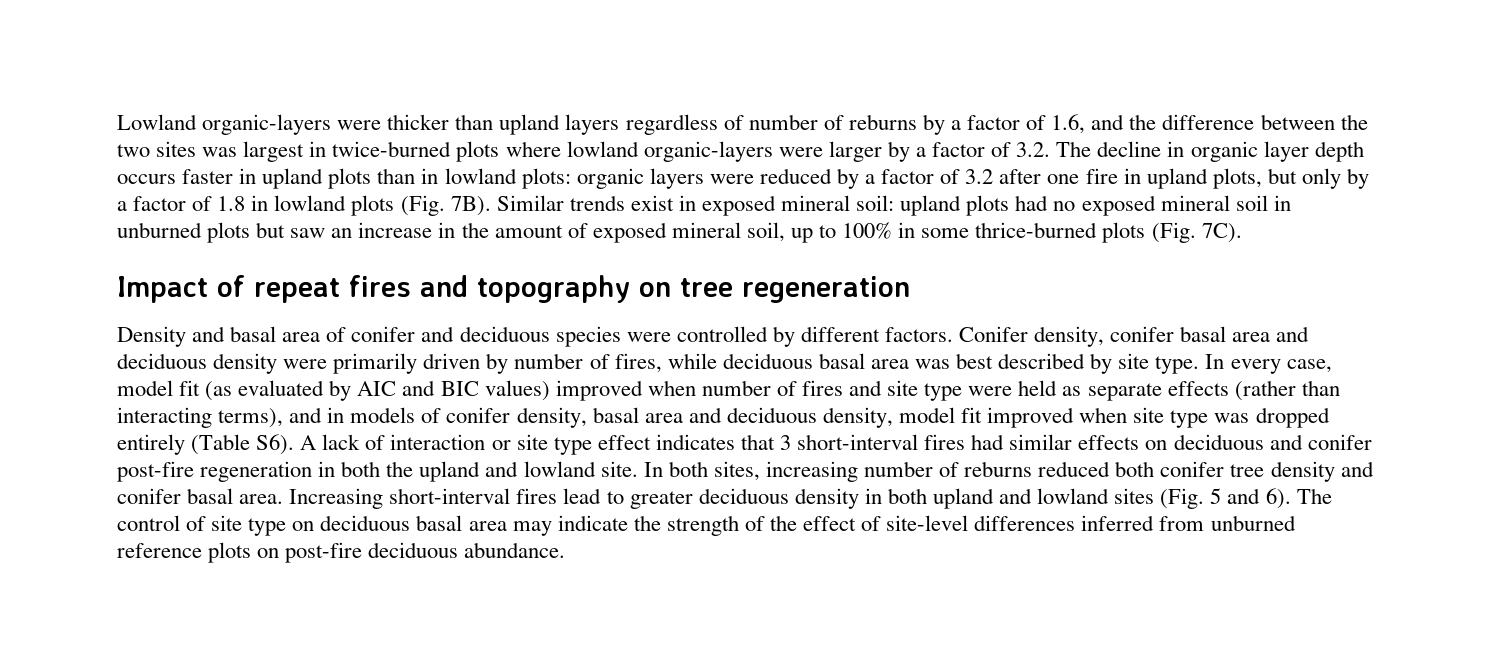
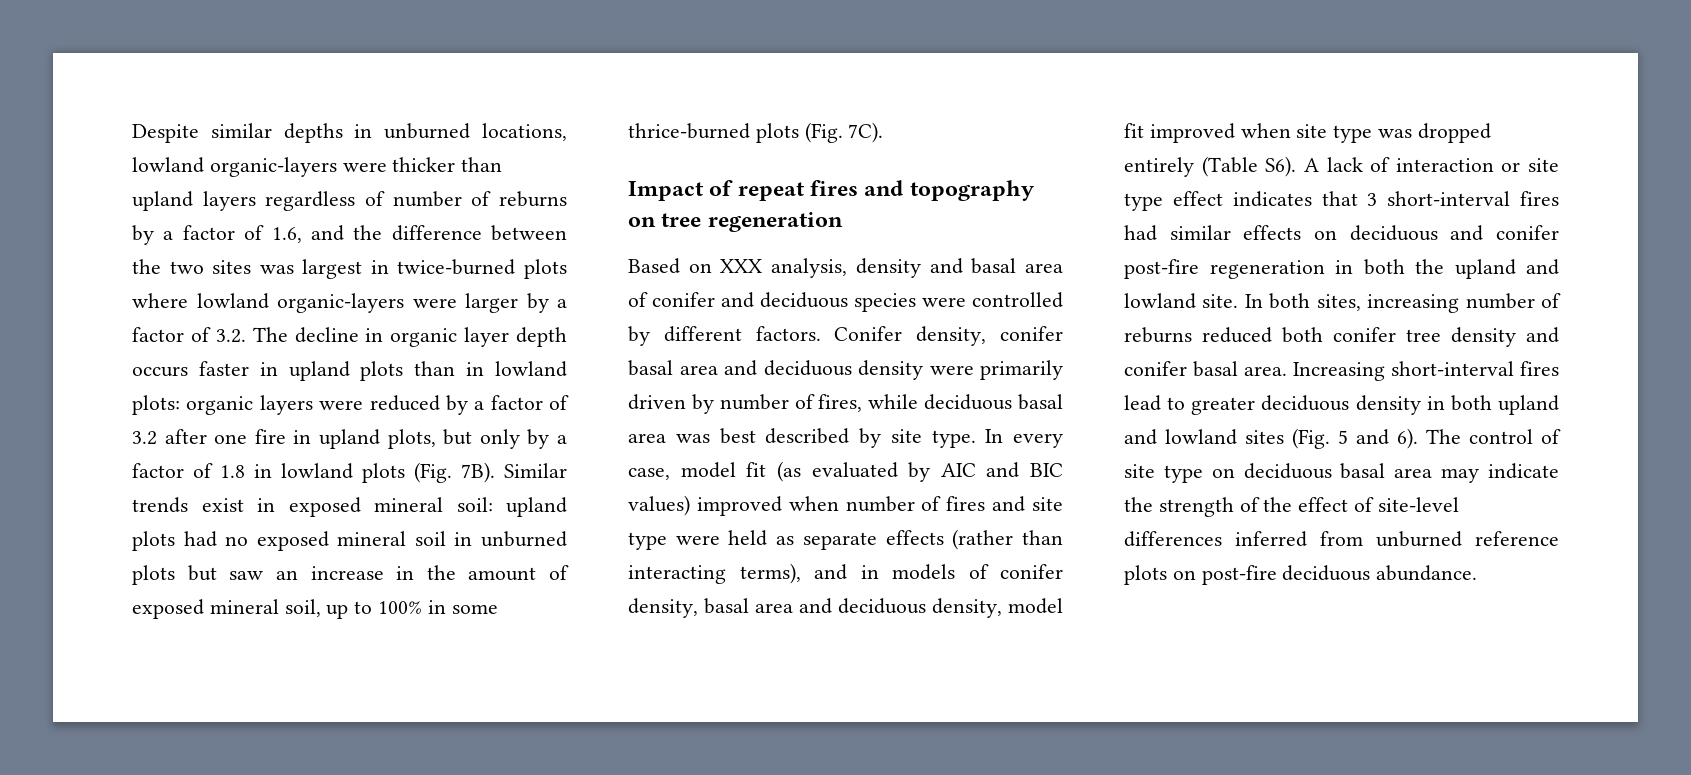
- Lowland organic-layers were thicker than upland layers regardless of number of reburns by a factor of 1.6, and the difference between the two sites was largest in twice-burned plots where lowland organic-layers were larger by a factor of 3.2. The decline in organic layer depth occurs faster in upland plots than in lowland plots:
+ Despite similar depths in unburned locations, lowland organic-layers were thicker than upland layers regardless of number of reburns by a factor of 1.6, and the difference between the two sites was largest in twice-burned plots where lowland organic-layers were larger by a factor of 3.2. The decline in organic layer depth occurs faster in upland plots than in lowland plots:
- Density and basal area of conifer and deciduous species were controlled by different factors.
+ Based on XXX analysis, density and basal area of conifer and deciduous species were controlled by different factors.

